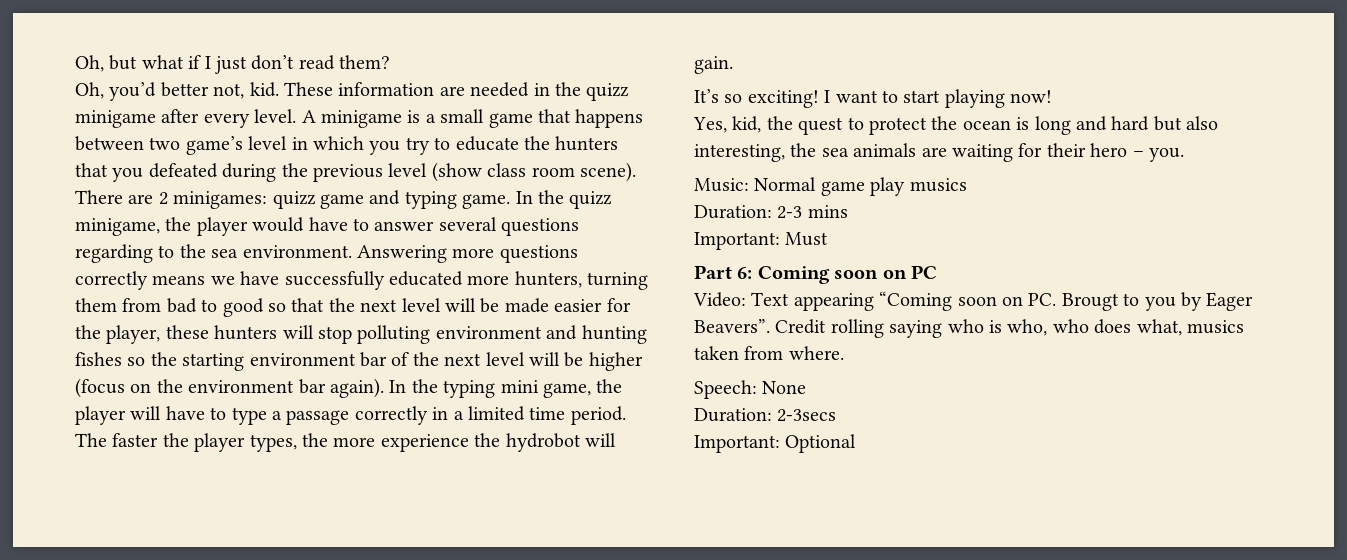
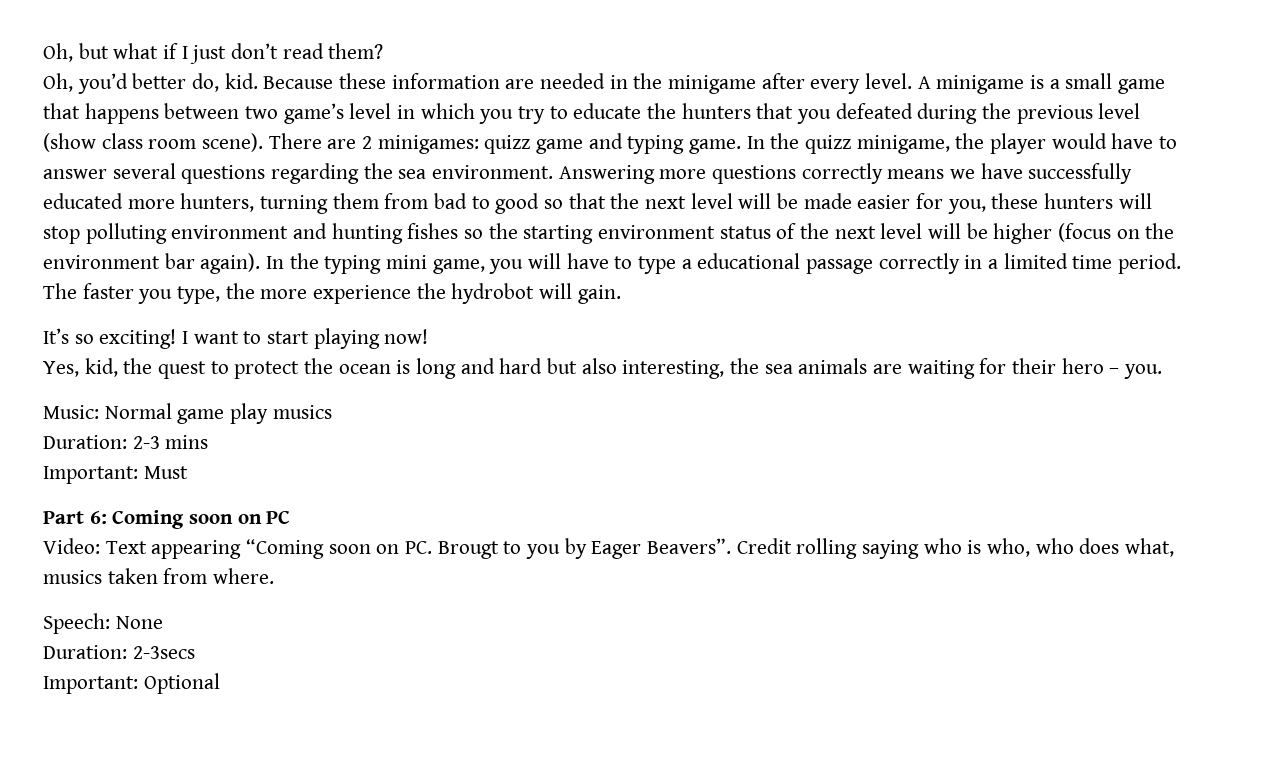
- Oh, you’d better not, kid. These information are needed in the quizz minigame after every level.
+ Oh, you’d better do, kid. Because these information are needed in the minigame after every level.
- In the quizz minigame, the player would have to answer several questions regarding to the sea environment.
+ In the quizz minigame, the player would have to answer several questions regarding the sea environment.
- Answering more questions correctly means we have successfully educated more hunters, turning them from bad to good so that the next level will be made easier for the player, these hunters will stop polluting environment and hunting fishes so the starting environment bar of the next level will be higher (focus on the environment bar again).
+ Answering more questions correctly means we have successfully educated more hunters, turning them from bad to good so that the next level will be made easier for you, these hunters will stop polluting environment and hunting fishes so the starting environment status of the next level will be higher (focus on the environment bar again).
- In the typing mini game, the player will have to type a passage correctly in a limited time period.
+ In the typing mini game, you will have to type a educational passage correctly in a limited time period.
- The faster the player types, the more experience the hydrobot will gain.
+ The faster you type, the more experience the hydrobot will gain.

